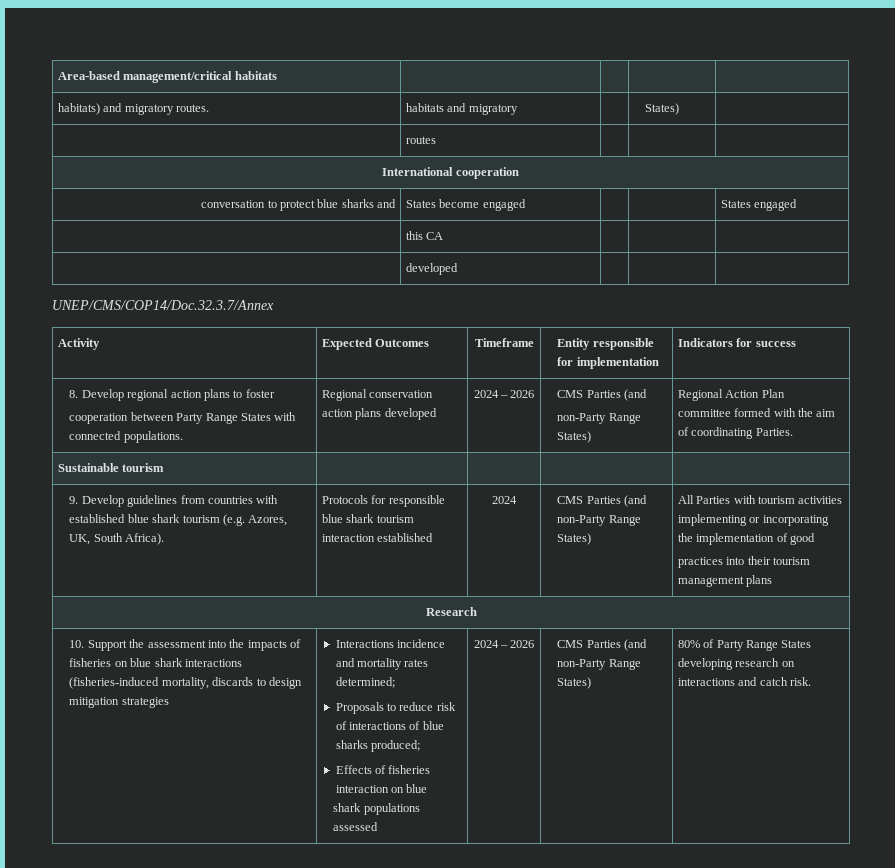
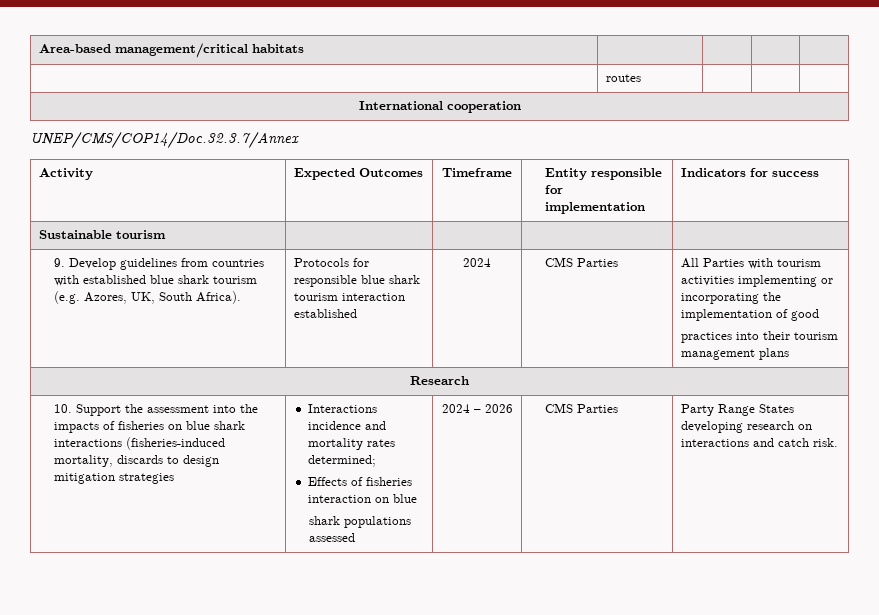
- habitats) and migratory routes. | habitats and migratory | | States) |
  | routes | | |
  International cooperation
- conversation to protect blue sharks and | States become engaged | | | States engaged
- | this CA | | |
- | developed | | |
- 8. Develop regional action plans to foster
- cooperation between Party Range States with connected populations. | Regional conservation action plans developed | 2024 – 2026 | CMS Parties (and
- non-Party Range States) | Regional Action Plan
- committee formed with the aim of coordinating Parties.
- 2024 | CMS Parties (and non-Party Range States)
+ 2024 | CMS Parties
- Proposals to reduce risk of interactions of blue sharks produced;
- CMS Parties (and non-Party Range States) | 80% of Party Range States developing research on interactions and catch risk.
+ CMS Parties | Party Range States developing research on interactions and catch risk.

